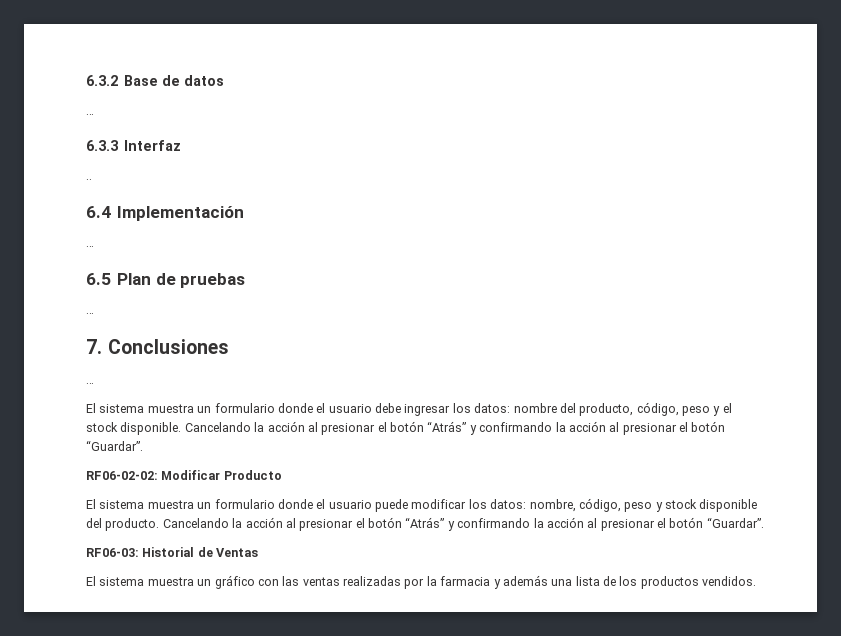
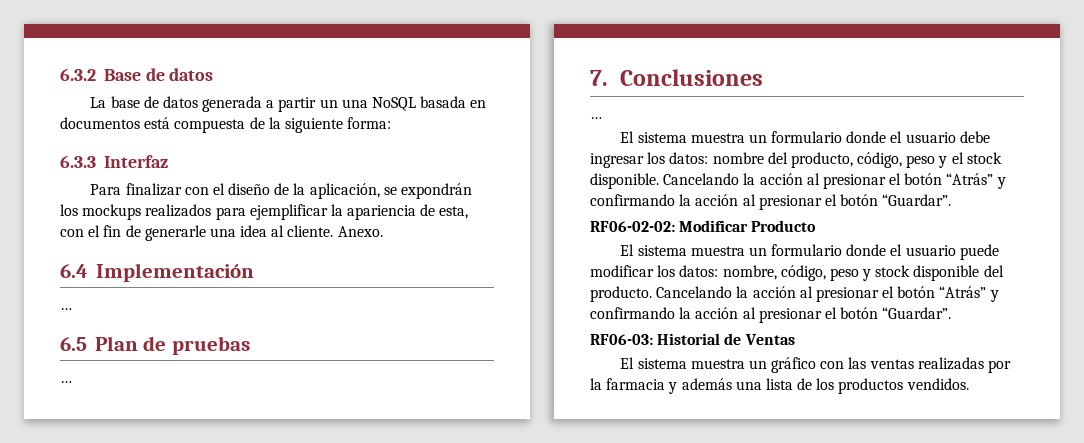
  6.3.2 Base de datos
- …
+ La base de datos generada a partir un una NoSQL basada en documentos está compuesta de la siguiente forma:
  6.3.3 Interfaz
- ..
+ Para finalizar con el diseño de la aplicación, se expondrán los mockups realizados para ejemplificar la apariencia de esta, con el fin de generarle una idea al cliente. Anexo.

